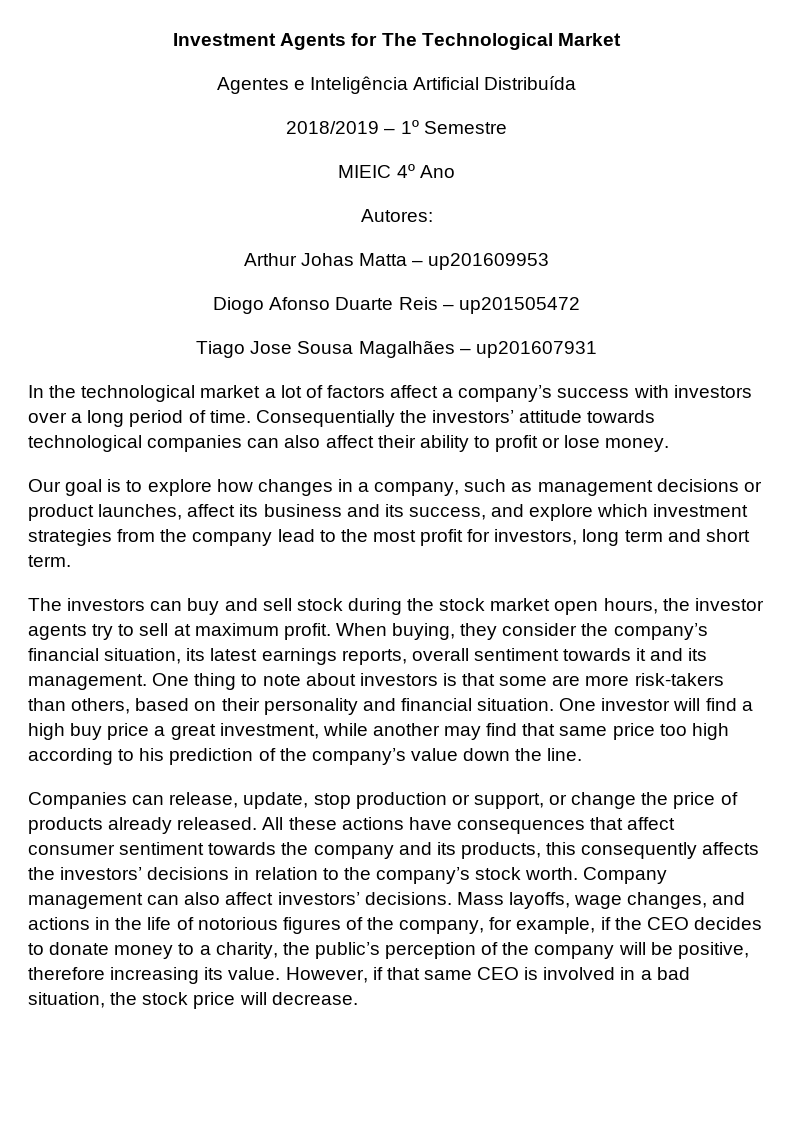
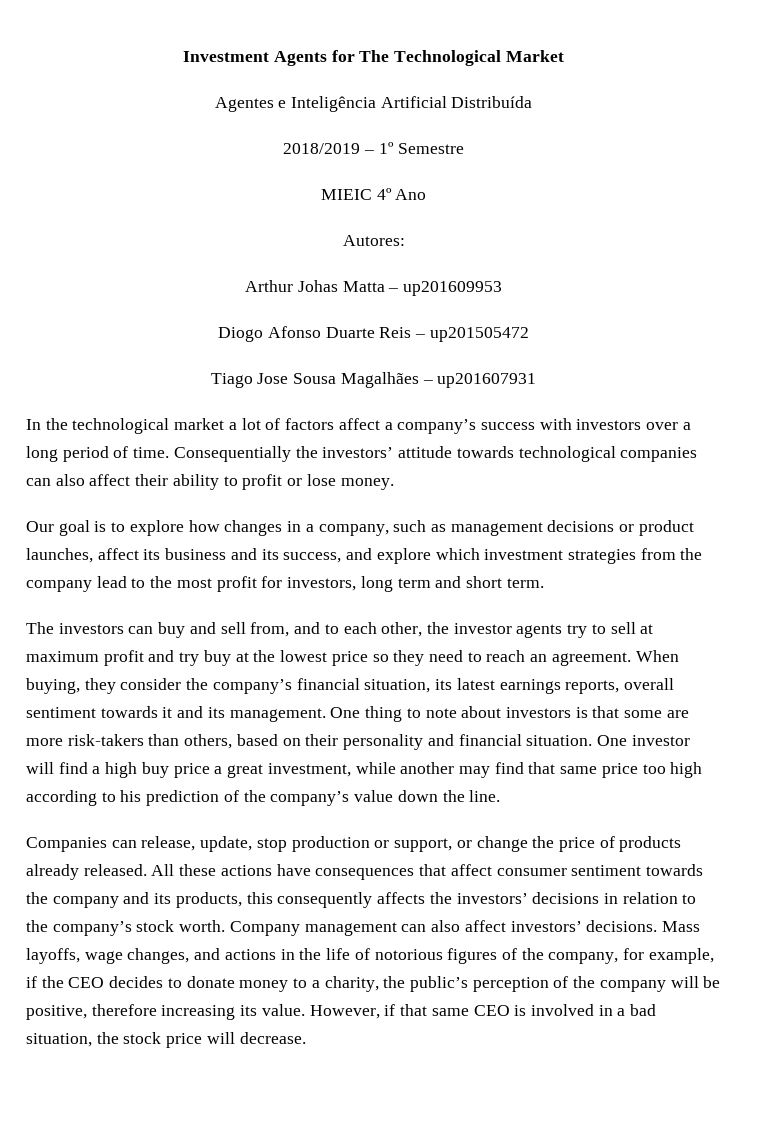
- The investors can buy and sell stock during the stock market open hours, the investor agents try to sell at maximum profit.
+ The investors can buy and sell from, and to each other, the investor agents try to sell at maximum profit and try buy at the lowest price so they need to reach an agreement.

